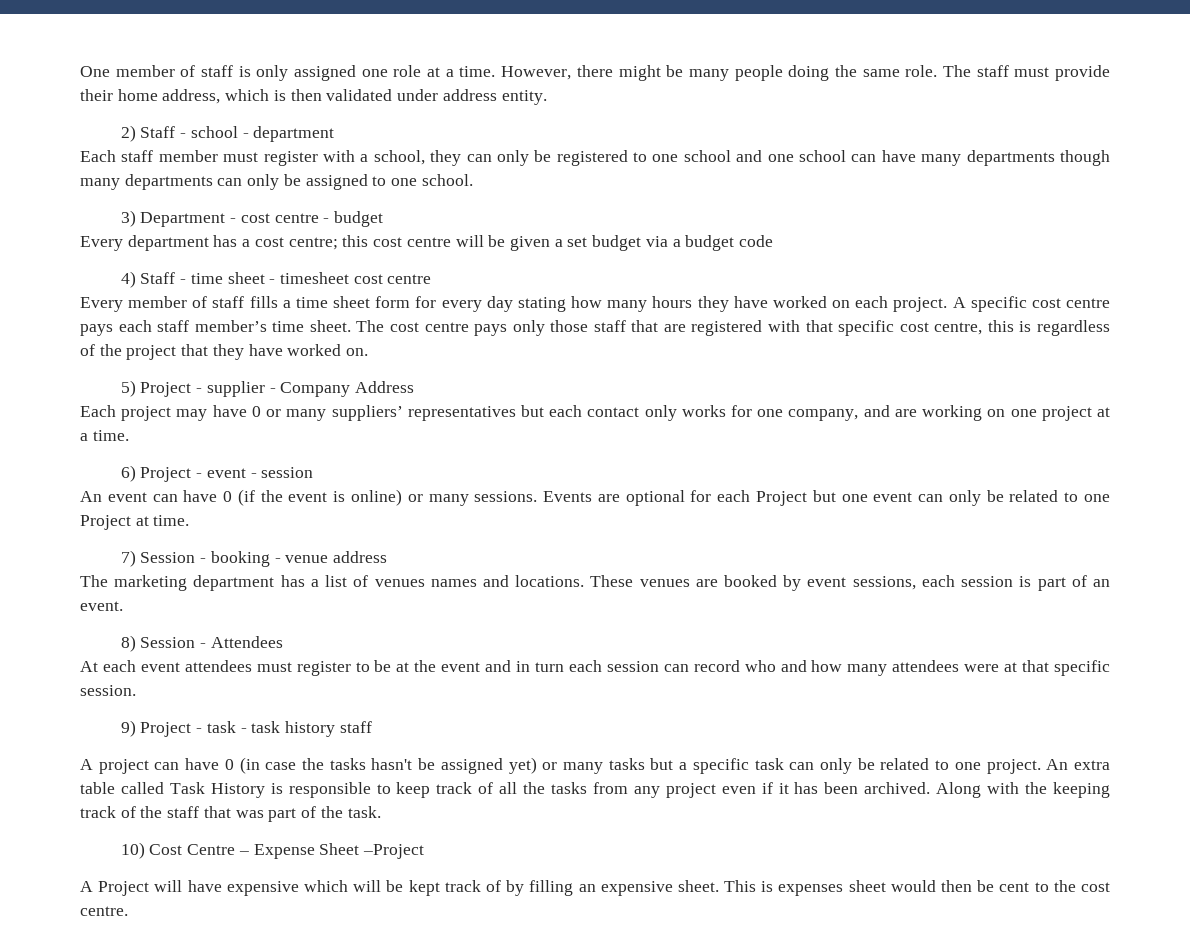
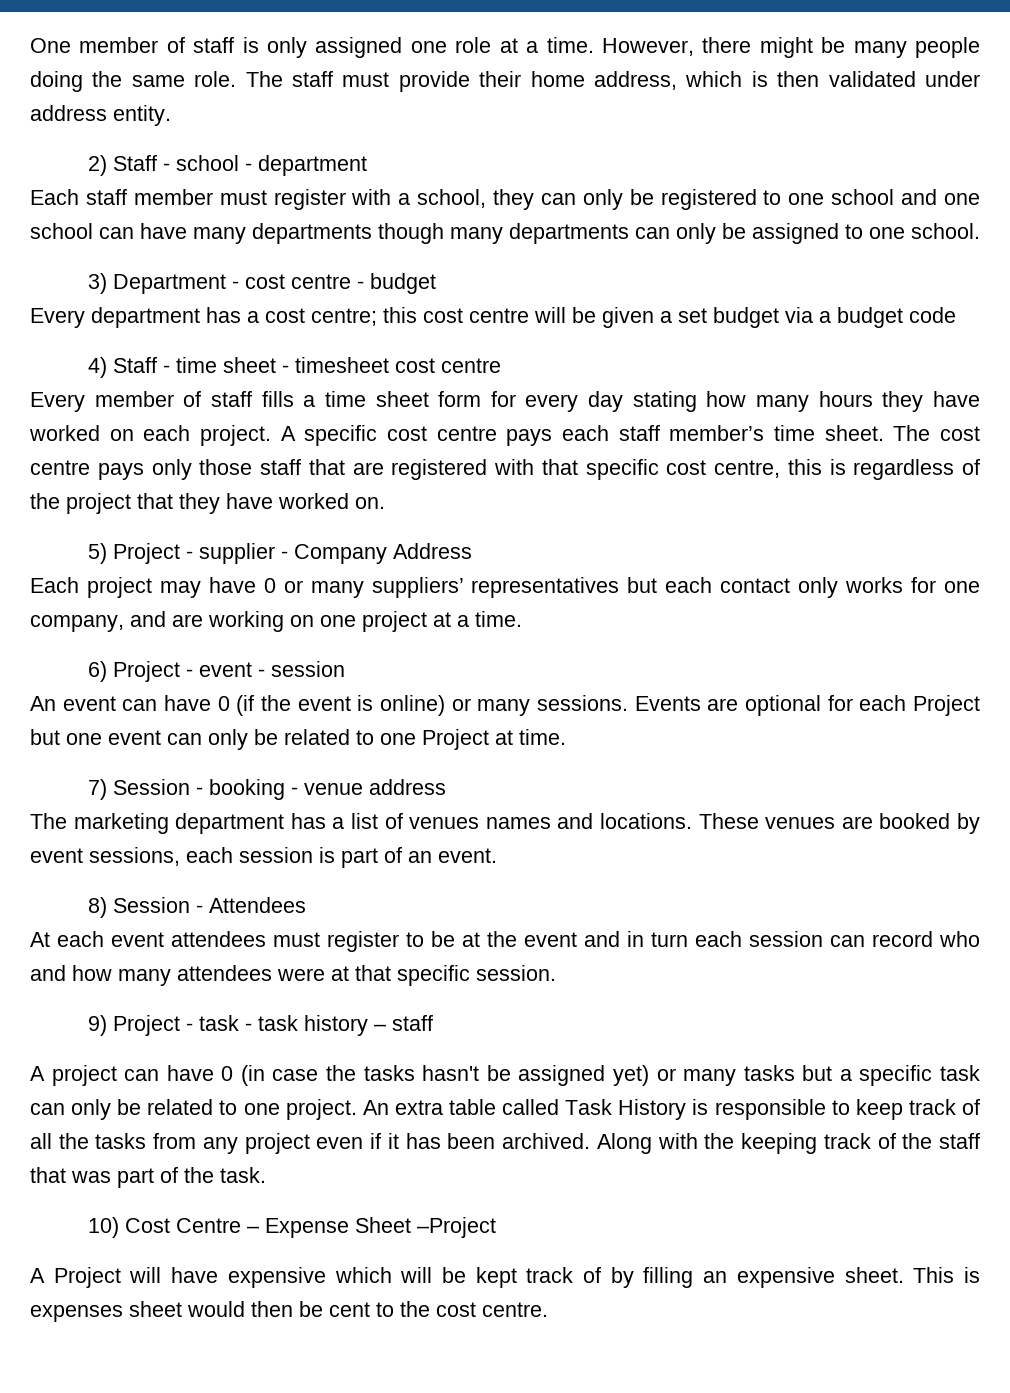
- 9) Project - task - task history staff
+ 9) Project - task - task history – staff

